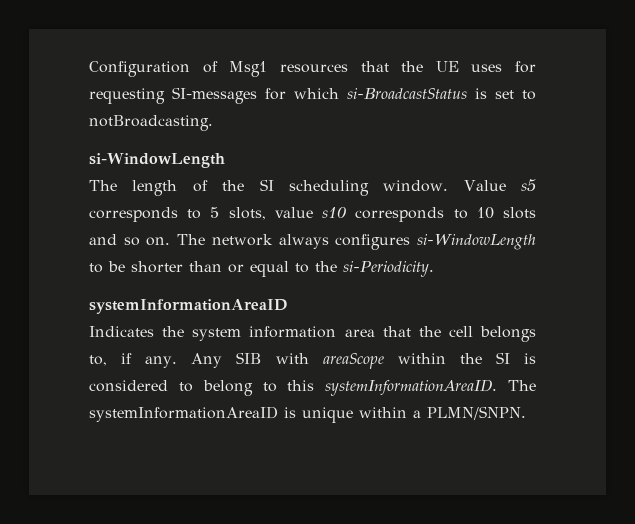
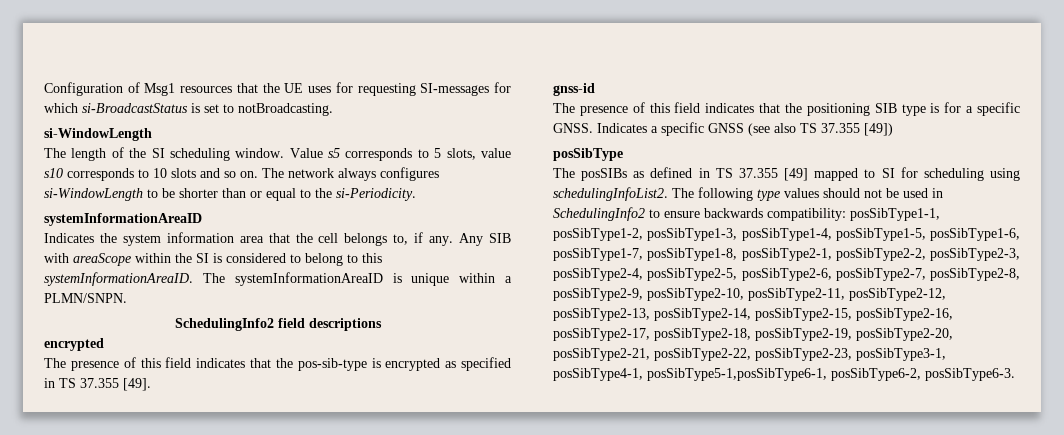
+ SchedulingInfo2 field descriptions
+ encrypted
+ The presence of this field indicates that the pos-sib-type is encrypted as specified in TS 37.355 [49].
+ gnss-id
+ The presence of this field indicates that the positioning SIB type is for a specific GNSS. Indicates a specific GNSS (see also TS 37.355 [49])
+ posSibType
+ The posSIBs as defined in TS 37.355 [49] mapped to SI for scheduling using schedulingInfoList2. The following type values should not be used in SchedulingInfo2 to ensure backwards compatibility: posSibType1-1, posSibType1-2, posSibType1-3, posSibType1-4, posSibType1-5, posSibType1-6, posSibType1-7, posSibType1-8, posSibType2-1, posSibType2-2, posSibType2-3, posSibType2-4, posSibType2-5, posSibType2-6, posSibType2-7, posSibType2-8, posSibType2-9, posSibType2-10, posSibType2-11, posSibType2-12, posSibType2-13, posSibType2-14, posSibType2-15, posSibType2-16, posSibType2-17, posSibType2-18, posSibType2-19, posSibType2-20, posSibType2-21, posSibType2-22, posSibType2-23, posSibType3-1, posSibType4-1, posSibType5-1,posSibType6-1, posSibType6-2, posSibType6-3.

